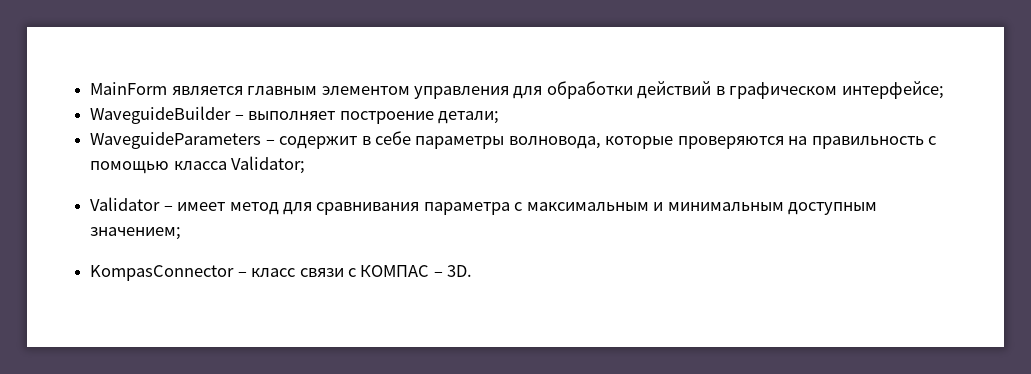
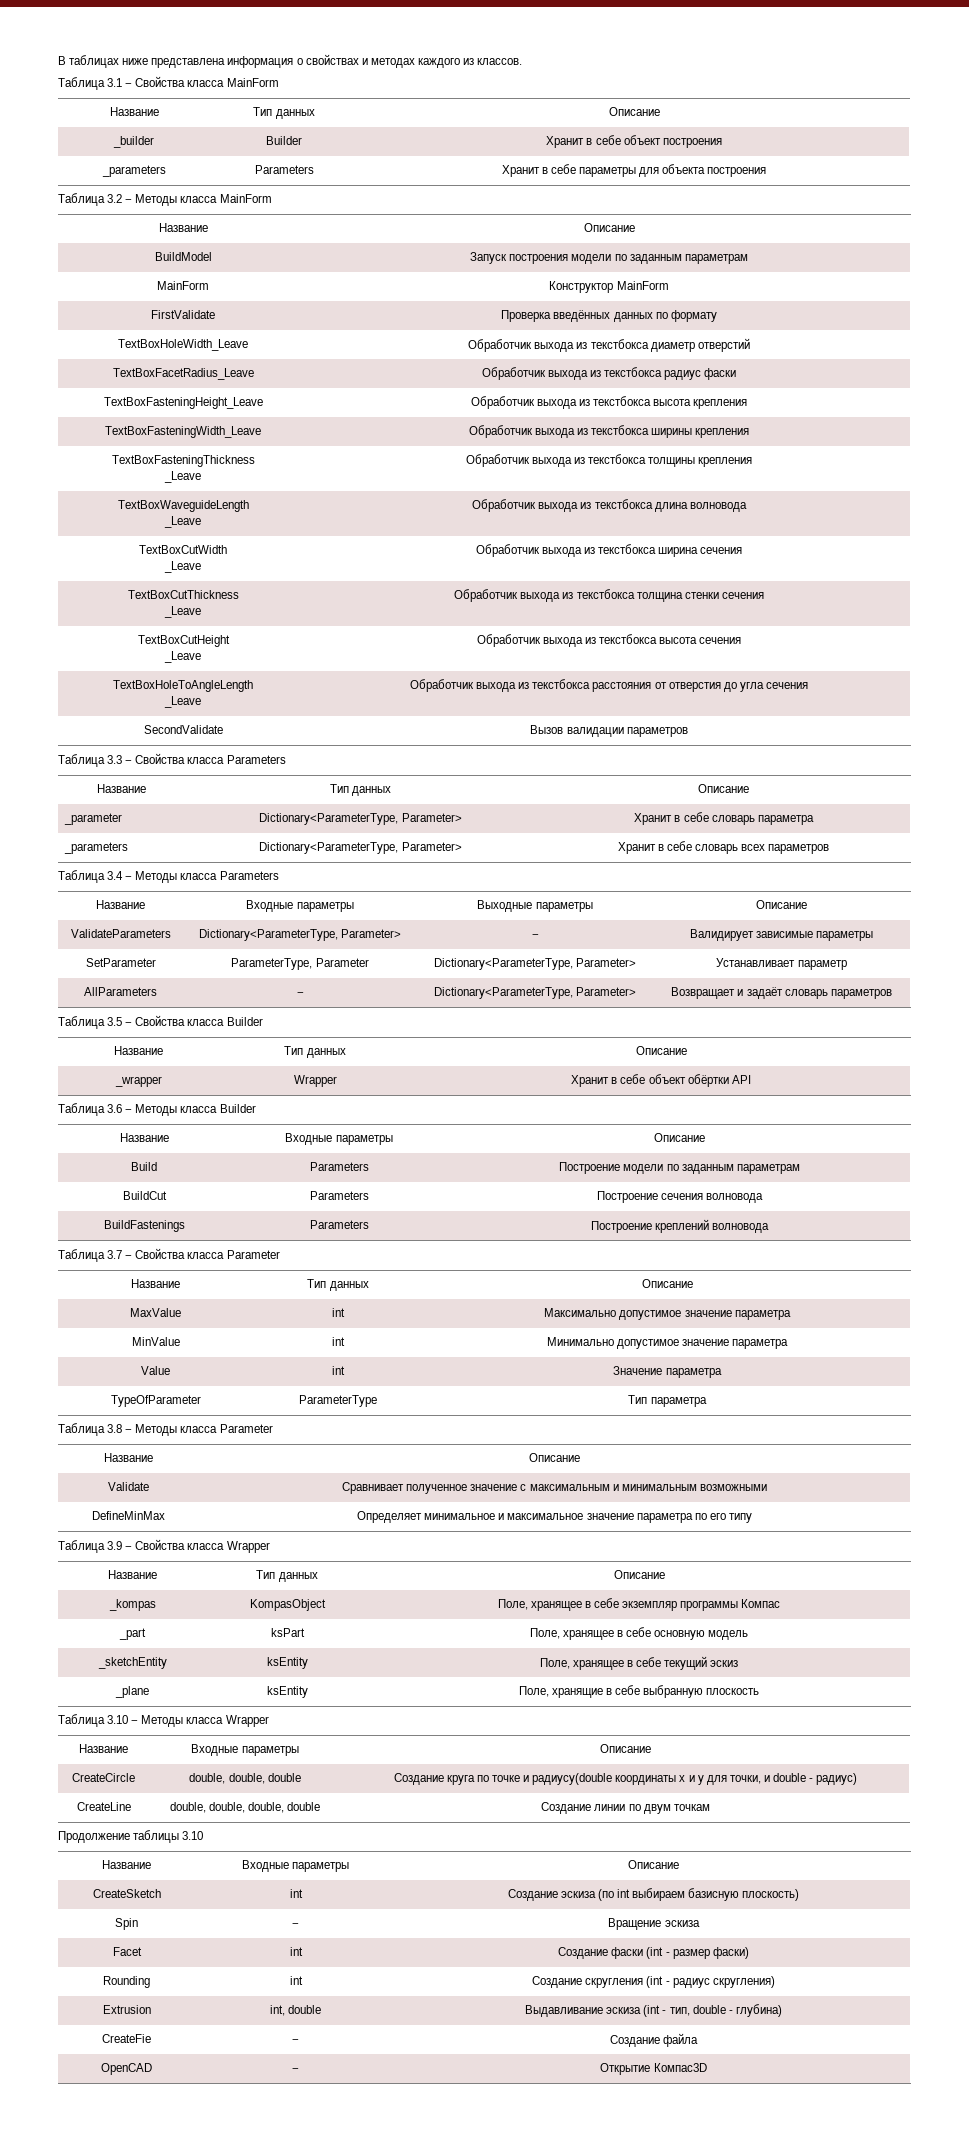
- MainForm является главным элементом управления для обработки действий в графическом интерфейсе;
- WaveguideBuilder – выполняет построение детали;
- WaveguideParameters – содержит в себе параметры волновода, которые проверяются на правильность с помощью класса Validator;
- Validator – имеет метод для сравнивания параметра с максимальным и минимальным доступным значением;
- KompasConnector – класс связи с КОМПАС – 3D.
+ В таблицах ниже представлена информация о свойствах и методах каждого из классов.
+ Таблица 3.1 − Свойства класса MainForm
+ Название | Тип данных | Описание
+ _builder | Builder | Хранит в себе объект построения
+ _parameters | Parameters | Хранит в себе параметры для объекта построения
+ Таблица 3.2 − Методы класса MainForm
+ Название | Описание
+ BuildModel | Запуск построения модели по заданным параметрам
+ MainForm | Конструктор MainForm
+ FirstValidate | Проверка введённых данных по формату
+ TextBoxHoleWidth_Leave | Обработчик выхода из текстбокса диаметр отверстий
+ TextBoxFacetRadius_Leave | Обработчик выхода из текстбокса радиус фаски
+ TextBoxFasteningHeight_Leave | Обработчик выхода из текстбокса высота крепления
+ TextBoxFasteningWidth_Leave | Обработчик выхода из текстбокса ширины крепления
+ TextBoxFasteningThickness
+ _Leave | Обработчик выхода из текстбокса толщины крепления
+ TextBoxWaveguideLength
+ _Leave | Обработчик выхода из текстбокса длина волновода
+ TextBoxCutWidth
+ _Leave | Обработчик выхода из текстбокса ширина сечения
+ TextBoxCutThickness
+ _Leave | Обработчик выхода из текстбокса толщина стенки сечения
+ TextBoxCutHeight
+ _Leave | Обработчик выхода из текстбокса высота сечения
+ TextBoxHoleToAngleLength
+ _Leave | Обработчик выхода из текстбокса расстояния от отверстия до угла сечения
+ SecondValidate | Вызов валидации параметров
+ Таблица 3.3 − Свойства класса Parameters
+ Название | Тип данных | Описание
+ _parameter | Dictionary<ParameterType, Parameter> | Хранит в себе словарь параметра
+ _parameters | Dictionary<ParameterType, Parameter> | Хранит в себе словарь всех параметров
+ Таблица 3.4 − Методы класса Parameters
+ Название | Входные параметры | Выходные параметры | Описание
+ ValidateParameters | Dictionary<ParameterType, Parameter> | − | Валидирует зависимые параметры
+ SetParameter | ParameterType, Parameter | Dictionary<ParameterType, Parameter> | Устанавливает параметр
+ AllParameters | − | Dictionary<ParameterType, Parameter> | Возвращает и задаёт словарь параметров
+ Таблица 3.5 − Свойства класса Builder
+ Название | Тип данных | Описание
+ _wrapper | Wrapper | Хранит в себе объект обёртки API
+ Таблица 3.6 − Методы класса Builder
+ Название | Входные параметры | Описание
+ Build | Parameters | Построение модели по заданным параметрам
+ BuildCut | Parameters | Построение сечения волновода
+ BuildFastenings | Parameters | Построение креплений волновода
+ Таблица 3.7 − Свойства класса Parameter
+ Название | Тип данных | Описание
+ MaxValue | int | Максимально допустимое значение параметра
+ MinValue | int | Минимально допустимое значение параметра
+ Value | int | Значение параметра
+ TypeOfParameter | ParameterType | Тип параметра
+ Таблица 3.8 − Методы класса Parameter
+ Название | Описание
+ Validate | Сравнивает полученное значение с максимальным и минимальным возможными
+ DefineMinMax | Определяет минимальное и максимальное значение параметра по его типу
+ Таблица 3.9 − Свойства класса Wrapper
+ Название | Тип данных | Описание
+ _kompas | KompasObject | Поле, хранящее в себе экземпляр программы Компас
+ _part | ksPart | Поле, хранящее в себе основную модель
+ _sketchEntity | ksEntity | Поле, хранящее в себе текущий эскиз
+ _plane | ksEntity | Поле, хранящие в себе выбранную плоскость
+ Таблица 3.10 − Методы класса Wrapper
+ Название | Входные параметры | Описание
+ CreateCircle | double, double, double | Создание круга по точке и радиусу(double координаты x и y для точки, и double - радиус)
+ CreateLine | double, double, double, double | Создание линии по двум точкам
+ Продолжение таблицы 3.10
+ Название | Входные параметры | Описание
+ CreateSketch | int | Создание эскиза (по int выбираем базисную плоскость)
+ Spin | − | Вращение эскиза
+ Facet | int | Создание фаски (int - размер фаски)
+ Rounding | int | Создание скругления (int - радиус скругления)
+ Extrusion | int, double | Выдавливание эскиза (int - тип, double - глубина)
+ CreateFie | − | Создание файла
+ OpenCAD | − | Открытие Компас3D

